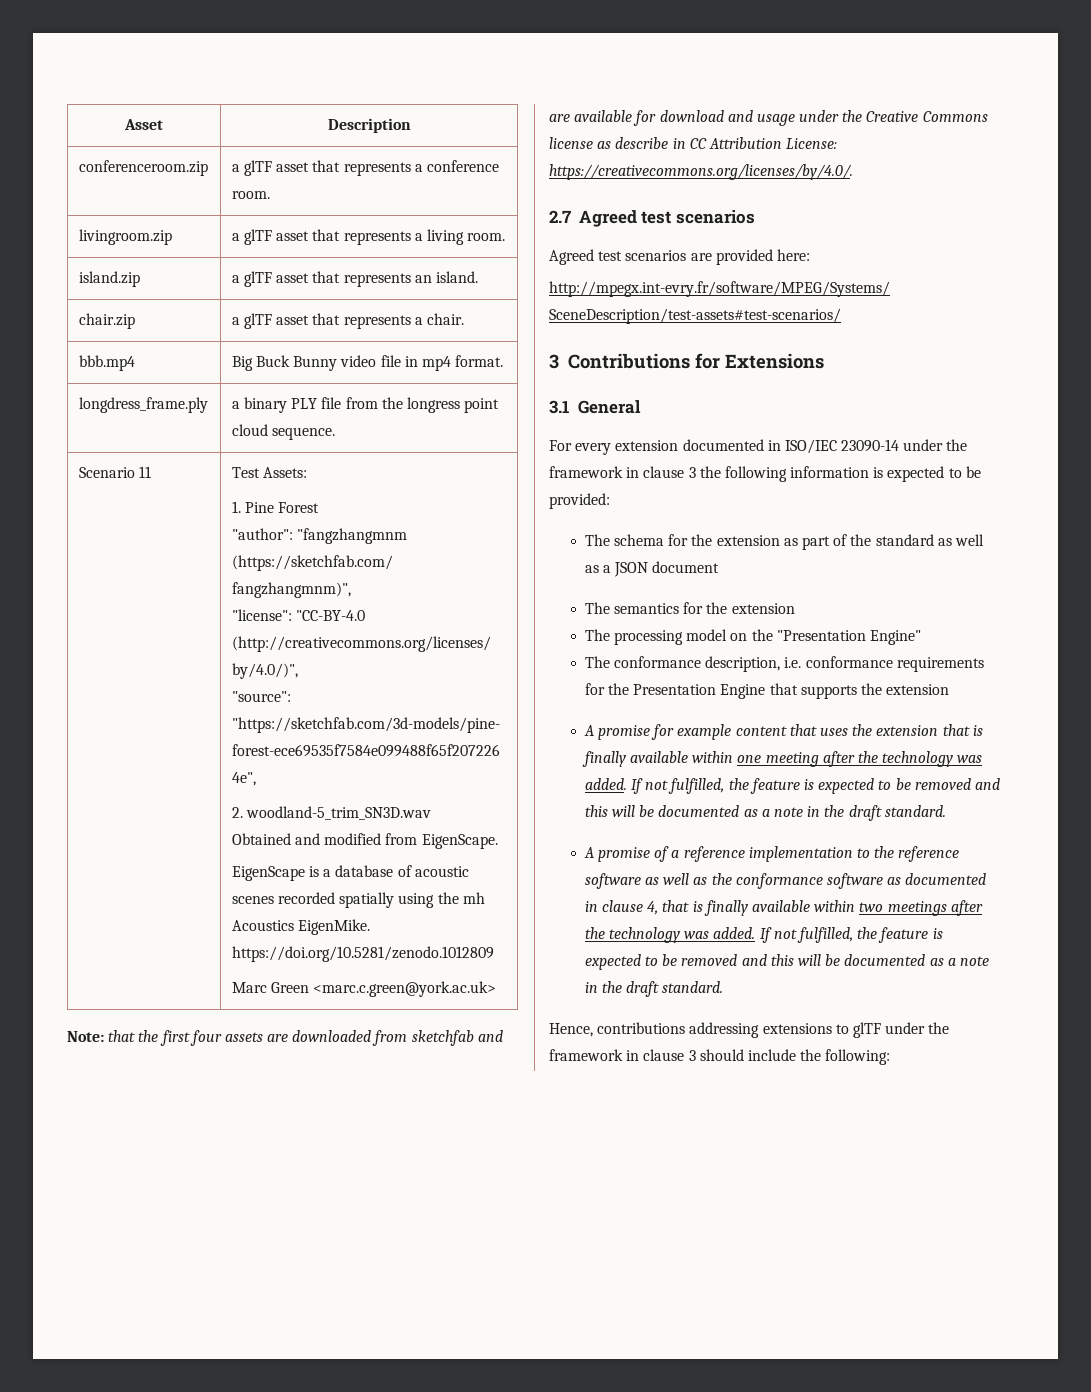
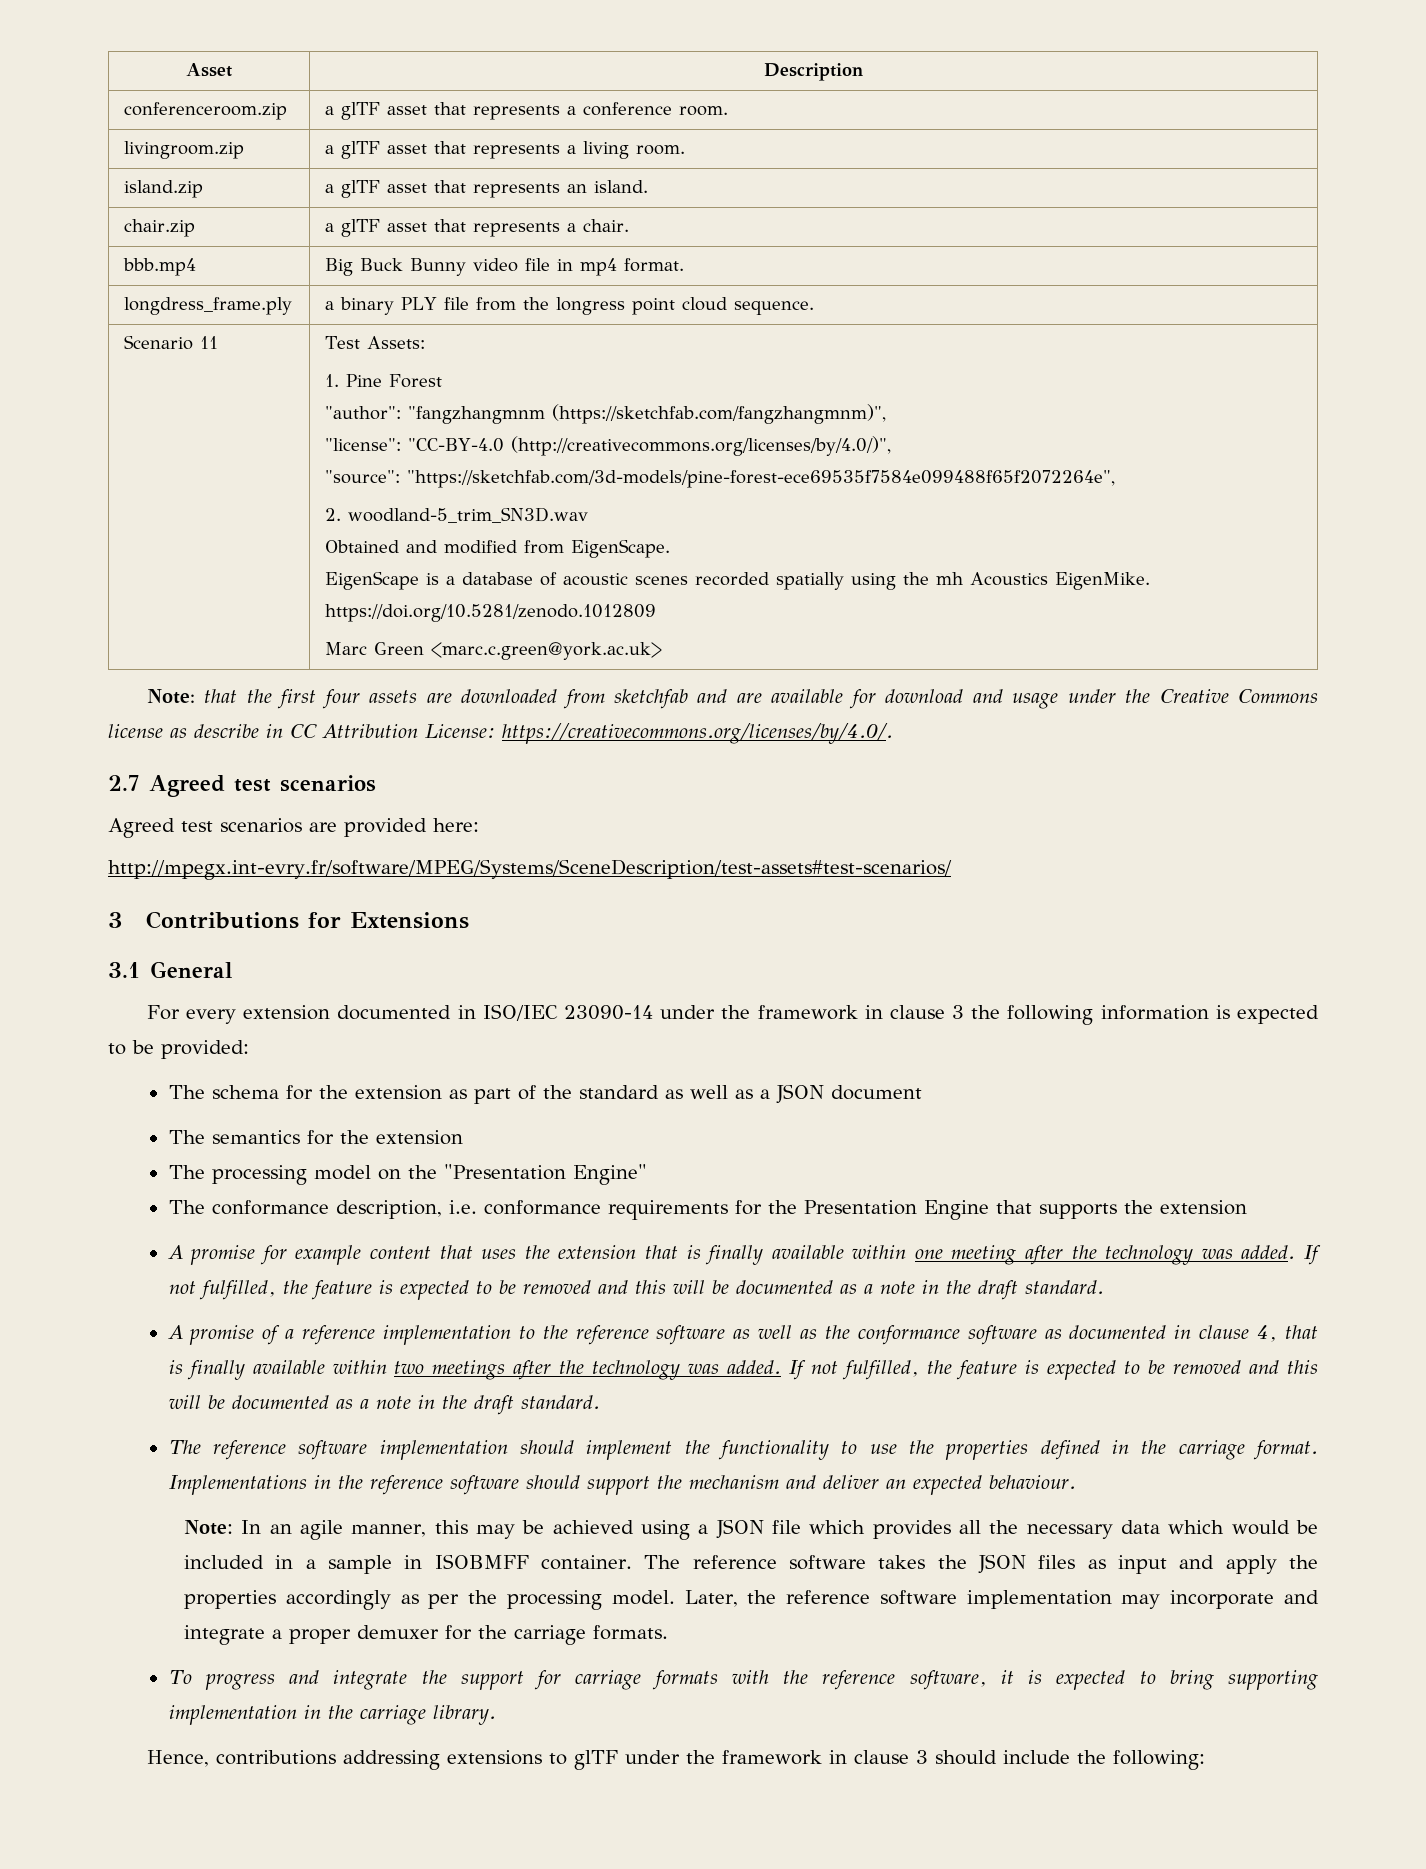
+ The reference software implementation should implement the functionality to use the properties defined in the carriage format. Implementations in the reference software should support the mechanism and deliver an expected behaviour.
+ Note: In an agile manner, this may be achieved using a JSON file which provides all the necessary data which would be included in a sample in ISOBMFF container. The reference software takes the JSON files as input and apply the properties accordingly as per the processing model. Later, the reference software implementation may incorporate and integrate a proper demuxer for the carriage formats.
+ To progress and integrate the support for carriage formats with the reference software, it is expected to bring supporting implementation in the carriage library.

